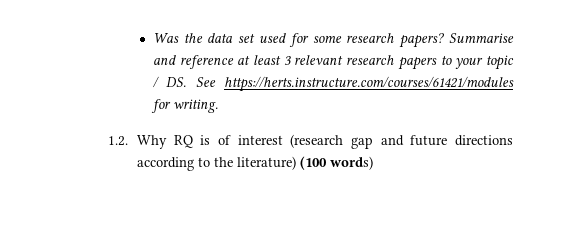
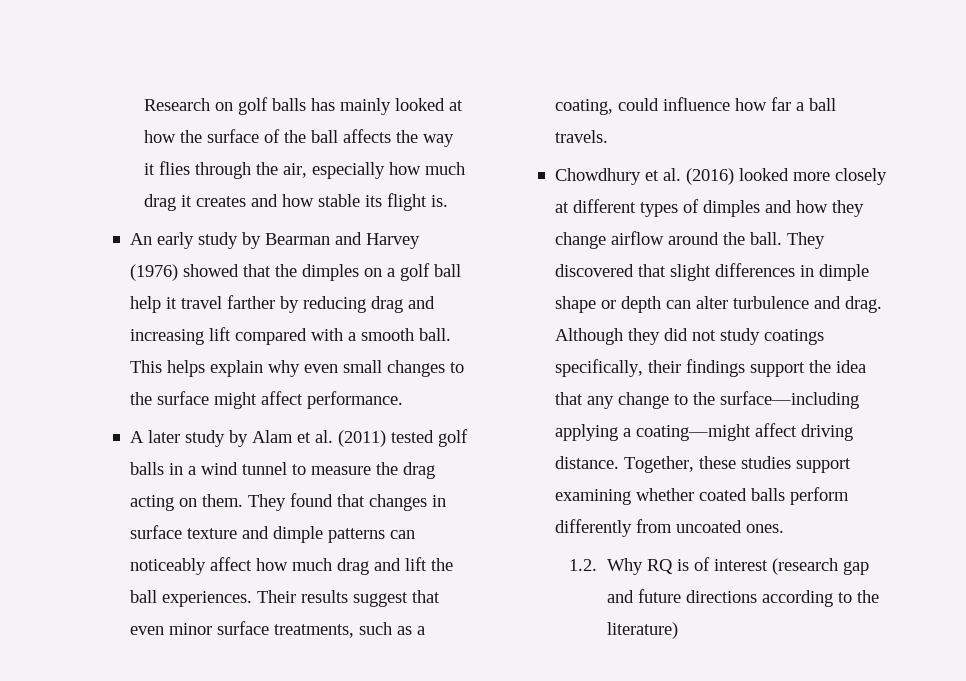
- Was the data set used for some research papers? Summarise and reference at least 3 relevant research papers to your topic / DS. See https://herts.instructure.com/courses/61421/modules for writing.
+ Research on golf balls has mainly looked at how the surface of the ball affects the way it flies through the air, especially how much drag it creates and how stable its flight is.
+ An early study by Bearman and Harvey (1976) showed that the dimples on a golf ball help it travel farther by reducing drag and increasing lift compared with a smooth ball. This helps explain why even small changes to the surface might affect performance.
+ A later study by Alam et al. (2011) tested golf balls in a wind tunnel to measure the drag acting on them. They found that changes in surface texture and dimple patterns can noticeably affect how much drag and lift the ball experiences. Their results suggest that even minor surface treatments, such as a coating, could influence how far a ball travels.
+ Chowdhury et al. (2016) looked more closely at different types of dimples and how they change airflow around the ball. They discovered that slight differences in dimple shape or depth can alter turbulence and drag. Although they did not study coatings specifically, their findings support the idea that any change to the surface—including applying a coating—might affect driving distance. Together, these studies support examining whether coated balls perform differently from uncoated ones.
- 1.2. Why RQ is of interest (research gap and future directions according to the literature) (100 words)
+ 1.2. Why RQ is of interest (research gap and future directions according to the literature)

